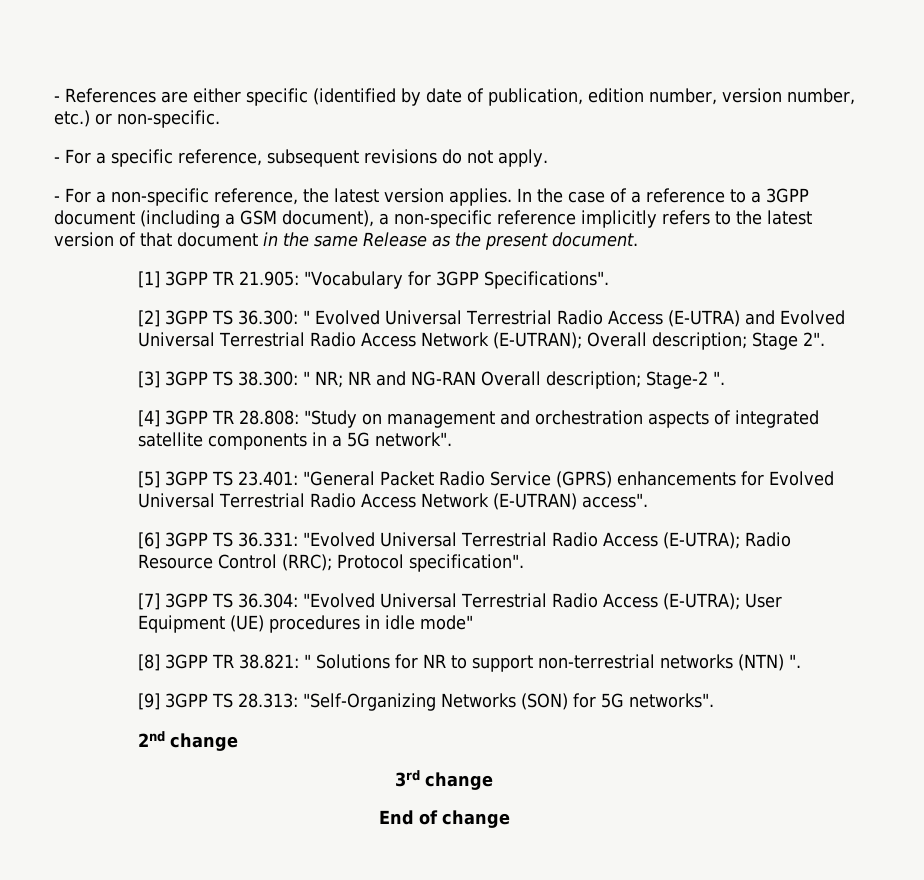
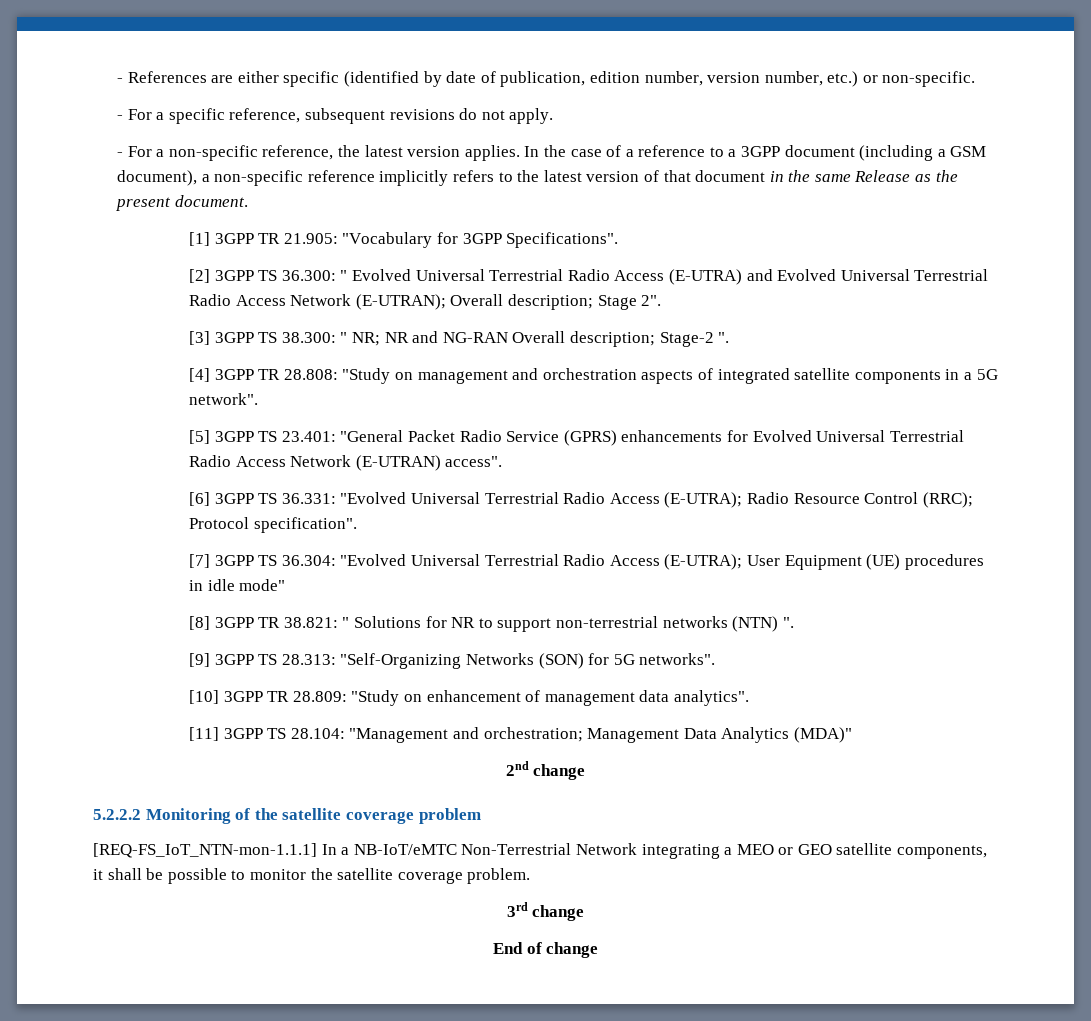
+ [10] 3GPP TR 28.809: "Study on enhancement of management data analytics".
+ [11] 3GPP TS 28.104: "Management and orchestration; Management Data Analytics (MDA)"
  2nd change
+ 5.2.2.2 Monitoring of the satellite coverage problem
+ [REQ-FS_IoT_NTN-mon-1.1.1] In a NB-IoT/eMTC Non-Terrestrial Network integrating a MEO or GEO satellite components, it shall be possible to monitor the satellite coverage problem.

